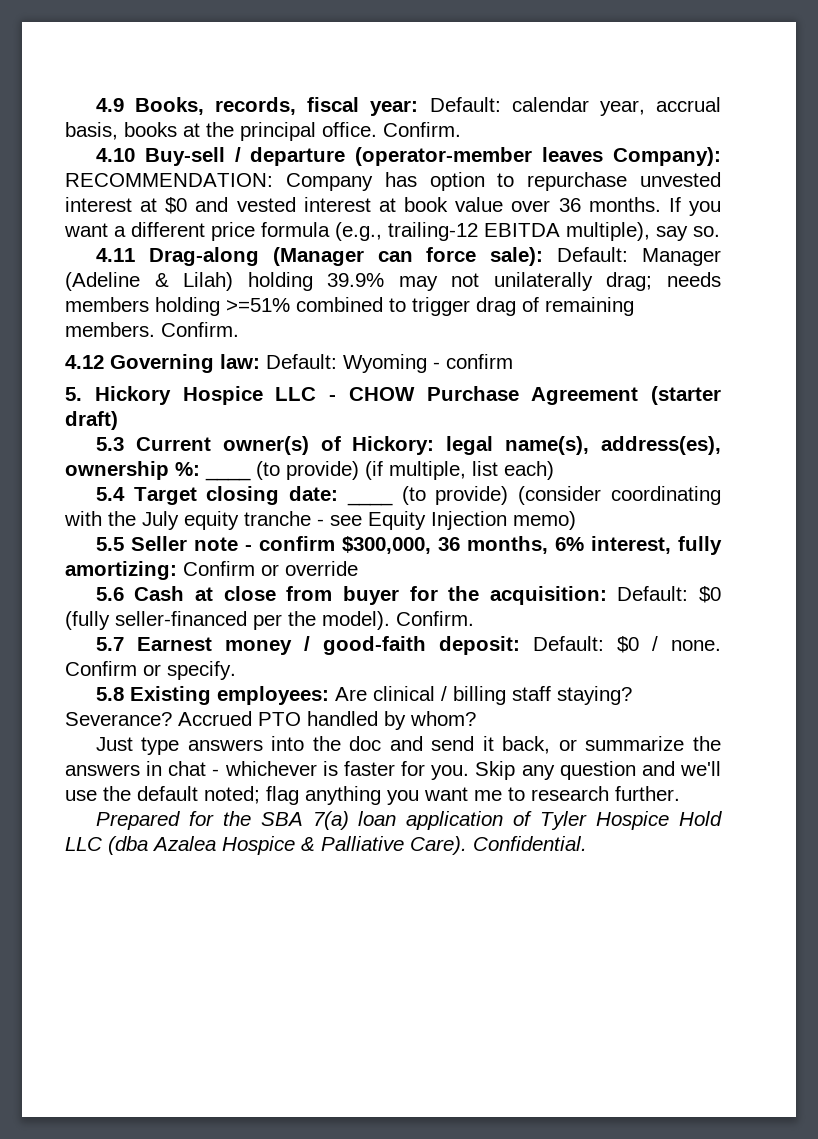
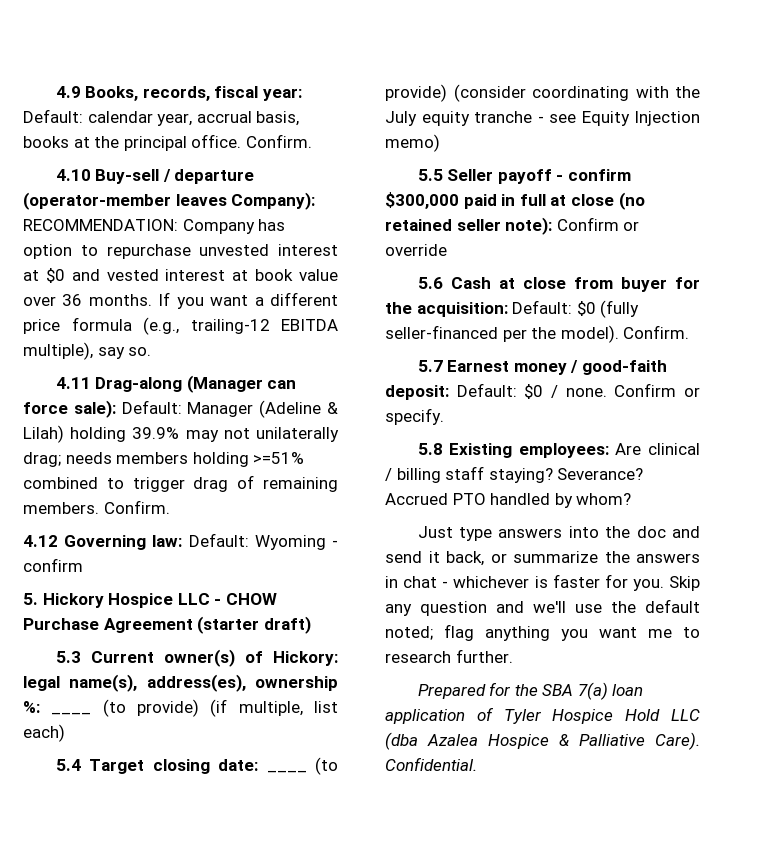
- 5.5 Seller note - confirm $300,000, 36 months, 6% interest, fully amortizing: Confirm or override
+ 5.5 Seller payoff - confirm $300,000 paid in full at close (no retained seller note): Confirm or override

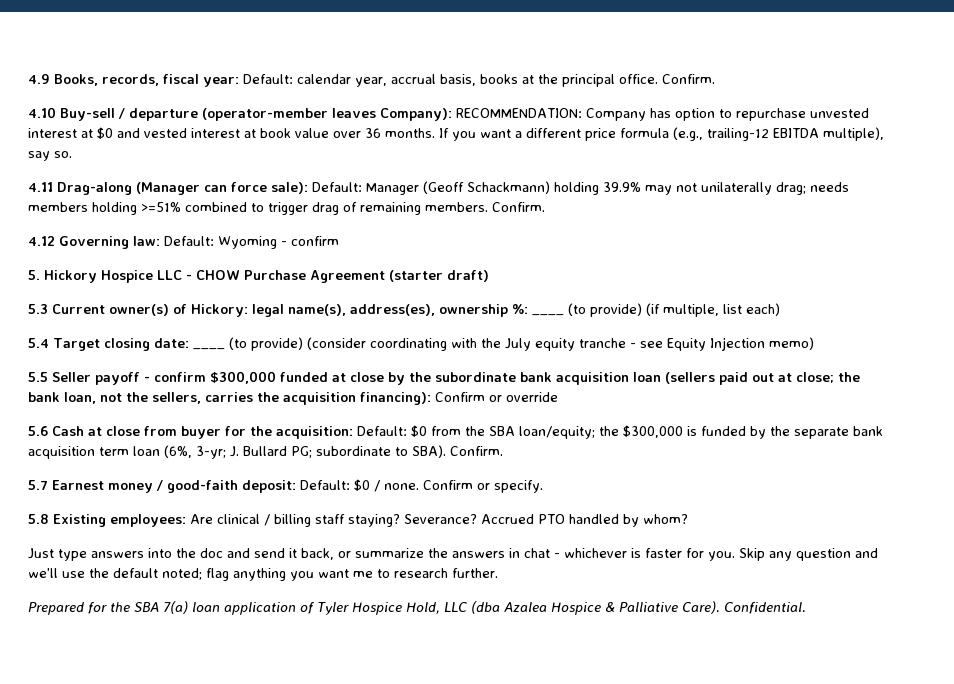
- 4.11 Drag-along (Manager can force sale): Default: Manager (Adeline & Lilah) holding 39.9% may not unilaterally drag; needs members holding >=51% combined to trigger drag of remaining members.
+ 4.11 Drag-along (Manager can force sale): Default: Manager (Geoff Schackmann) holding 39.9% may not unilaterally drag; needs members holding >=51% combined to trigger drag of remaining members.
- 5.5 Seller payoff - confirm $300,000 paid in full at close (no retained seller note): Confirm or override
+ 5.5 Seller payoff - confirm $300,000 funded at close by the subordinate bank acquisition loan (sellers paid out at close; the bank loan, not the sellers, carries the acquisition financing): Confirm or override
- 5.6 Cash at close from buyer for the acquisition: Default: $0 (fully seller-financed per the model).
+ 5.6 Cash at close from buyer for the acquisition: Default: $0 from the SBA loan/equity; the $300,000 is funded by the separate bank acquisition term loan (6%, 3-yr; J. Bullard PG; subordinate to SBA).
- Prepared for the SBA 7(a) loan application of Tyler Hospice Hold LLC (dba Azalea Hospice & Palliative Care).
+ Prepared for the SBA 7(a) loan application of Tyler Hospice Hold, LLC (dba Azalea Hospice & Palliative Care).

